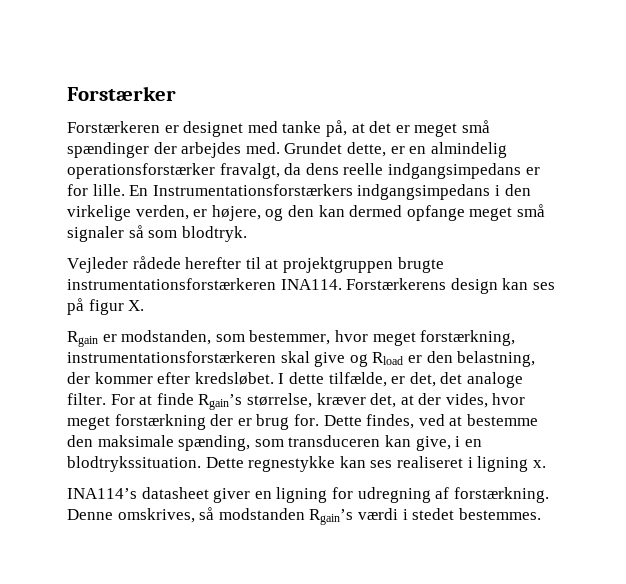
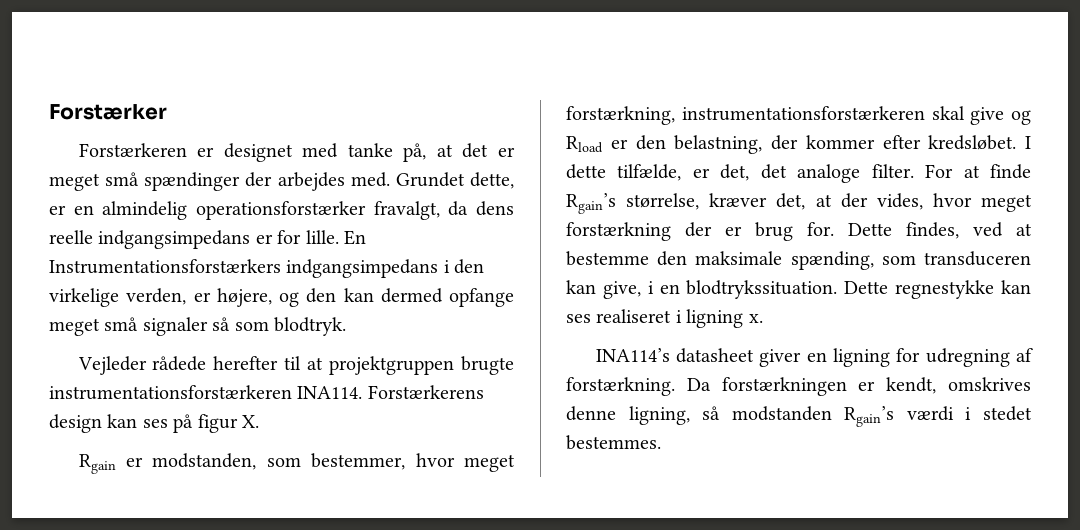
- Denne omskrives, så modstanden Rgain’s værdi i stedet bestemmes.
+ Da forstærkningen er kendt, omskrives denne ligning, så modstanden Rgain’s værdi i stedet bestemmes.

